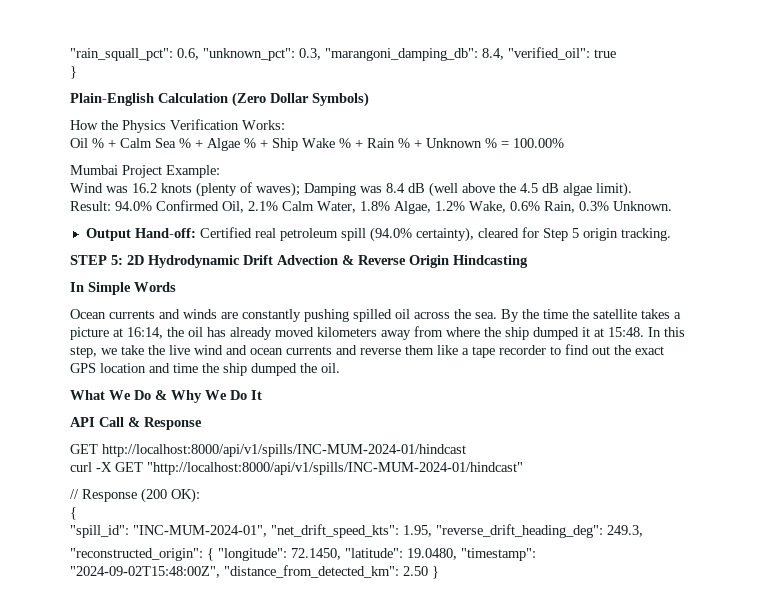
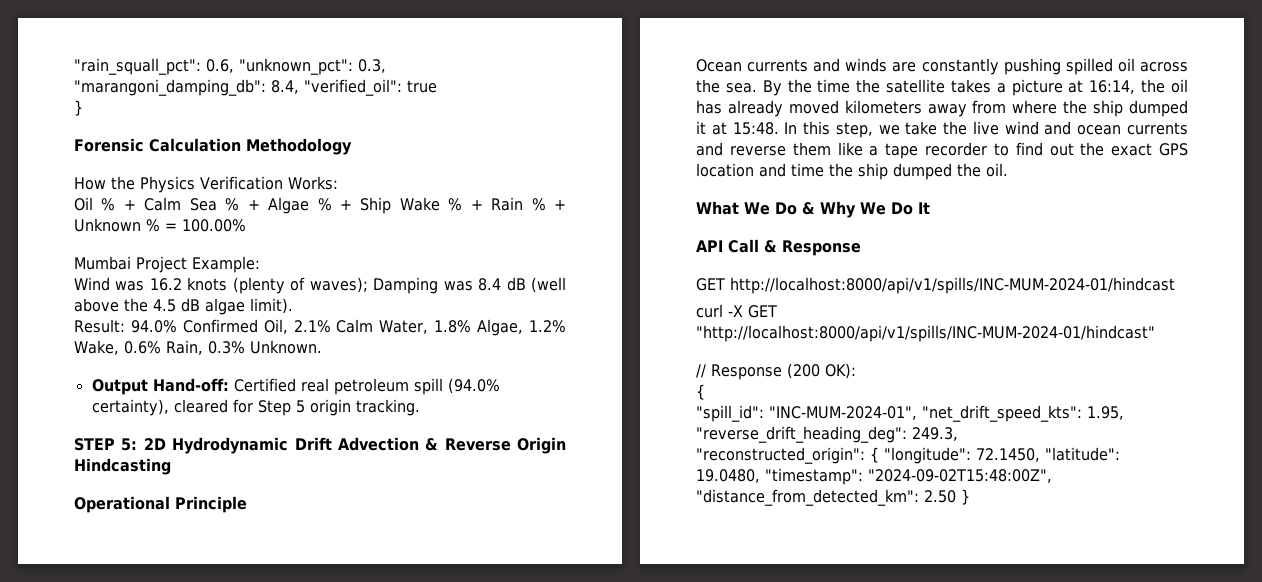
- Plain-English Calculation (Zero Dollar Symbols)
+ Forensic Calculation Methodology
- In Simple Words
+ Operational Principle

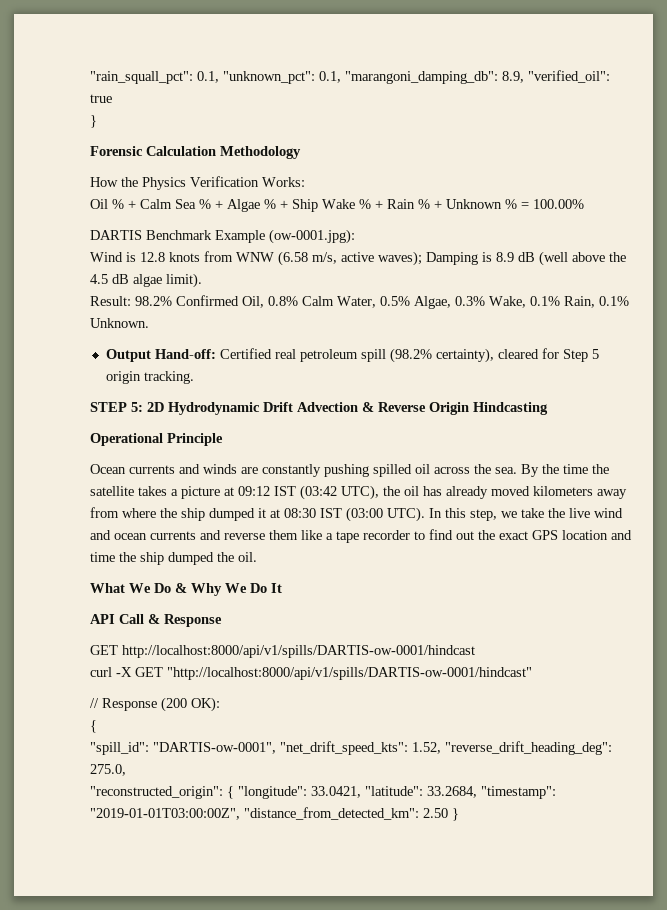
- "rain_squall_pct": 0.6, "unknown_pct": 0.3, "marangoni_damping_db": 8.4, "verified_oil": true
+ "rain_squall_pct": 0.1, "unknown_pct": 0.1, "marangoni_damping_db": 8.9, "verified_oil": true
- Mumbai Project Example:
- Wind was 16.2 knots (plenty of waves); Damping was 8.4 dB (well above the 4.5 dB algae limit).
+ DARTIS Benchmark Example (ow-0001.jpg):
+ Wind is 12.8 knots from WNW (6.58 m/s, active waves); Damping is 8.9 dB (well above the 4.5 dB algae limit).
- Result: 94.0% Confirmed Oil, 2.1% Calm Water, 1.8% Algae, 1.2% Wake, 0.6% Rain, 0.3% Unknown.
+ Result: 98.2% Confirmed Oil, 0.8% Calm Water, 0.5% Algae, 0.3% Wake, 0.1% Rain, 0.1% Unknown.
- Output Hand-off: Certified real petroleum spill (94.0% certainty), cleared for Step 5 origin tracking.
+ Output Hand-off: Certified real petroleum spill (98.2% certainty), cleared for Step 5 origin tracking.
- By the time the satellite takes a picture at 16:14, the oil has already moved kilometers away from where the ship dumped it at 15:48.
+ By the time the satellite takes a picture at 09:12 IST (03:42 UTC), the oil has already moved kilometers away from where the ship dumped it at 08:30 IST (03:00 UTC).
- GET http://localhost:8000/api/v1/spills/INC-MUM-2024-01/hindcast
+ GET http://localhost:8000/api/v1/spills/DARTIS-ow-0001/hindcast
- curl -X GET "http://localhost:8000/api/v1/spills/INC-MUM-2024-01/hindcast"
+ curl -X GET "http://localhost:8000/api/v1/spills/DARTIS-ow-0001/hindcast"
- "spill_id": "INC-MUM-2024-01", "net_drift_speed_kts": 1.95, "reverse_drift_heading_deg": 249.3,
- "reconstructed_origin": { "longitude": 72.1450, "latitude": 19.0480, "timestamp": "2024-09-02T15:48:00Z", "distance_from_detected_km": 2.50 }
+ "spill_id": "DARTIS-ow-0001", "net_drift_speed_kts": 1.52, "reverse_drift_heading_deg": 275.0,
+ "reconstructed_origin": { "longitude": 33.0421, "latitude": 33.2684, "timestamp": "2019-01-01T03:00:00Z", "distance_from_detected_km": 2.50 }

